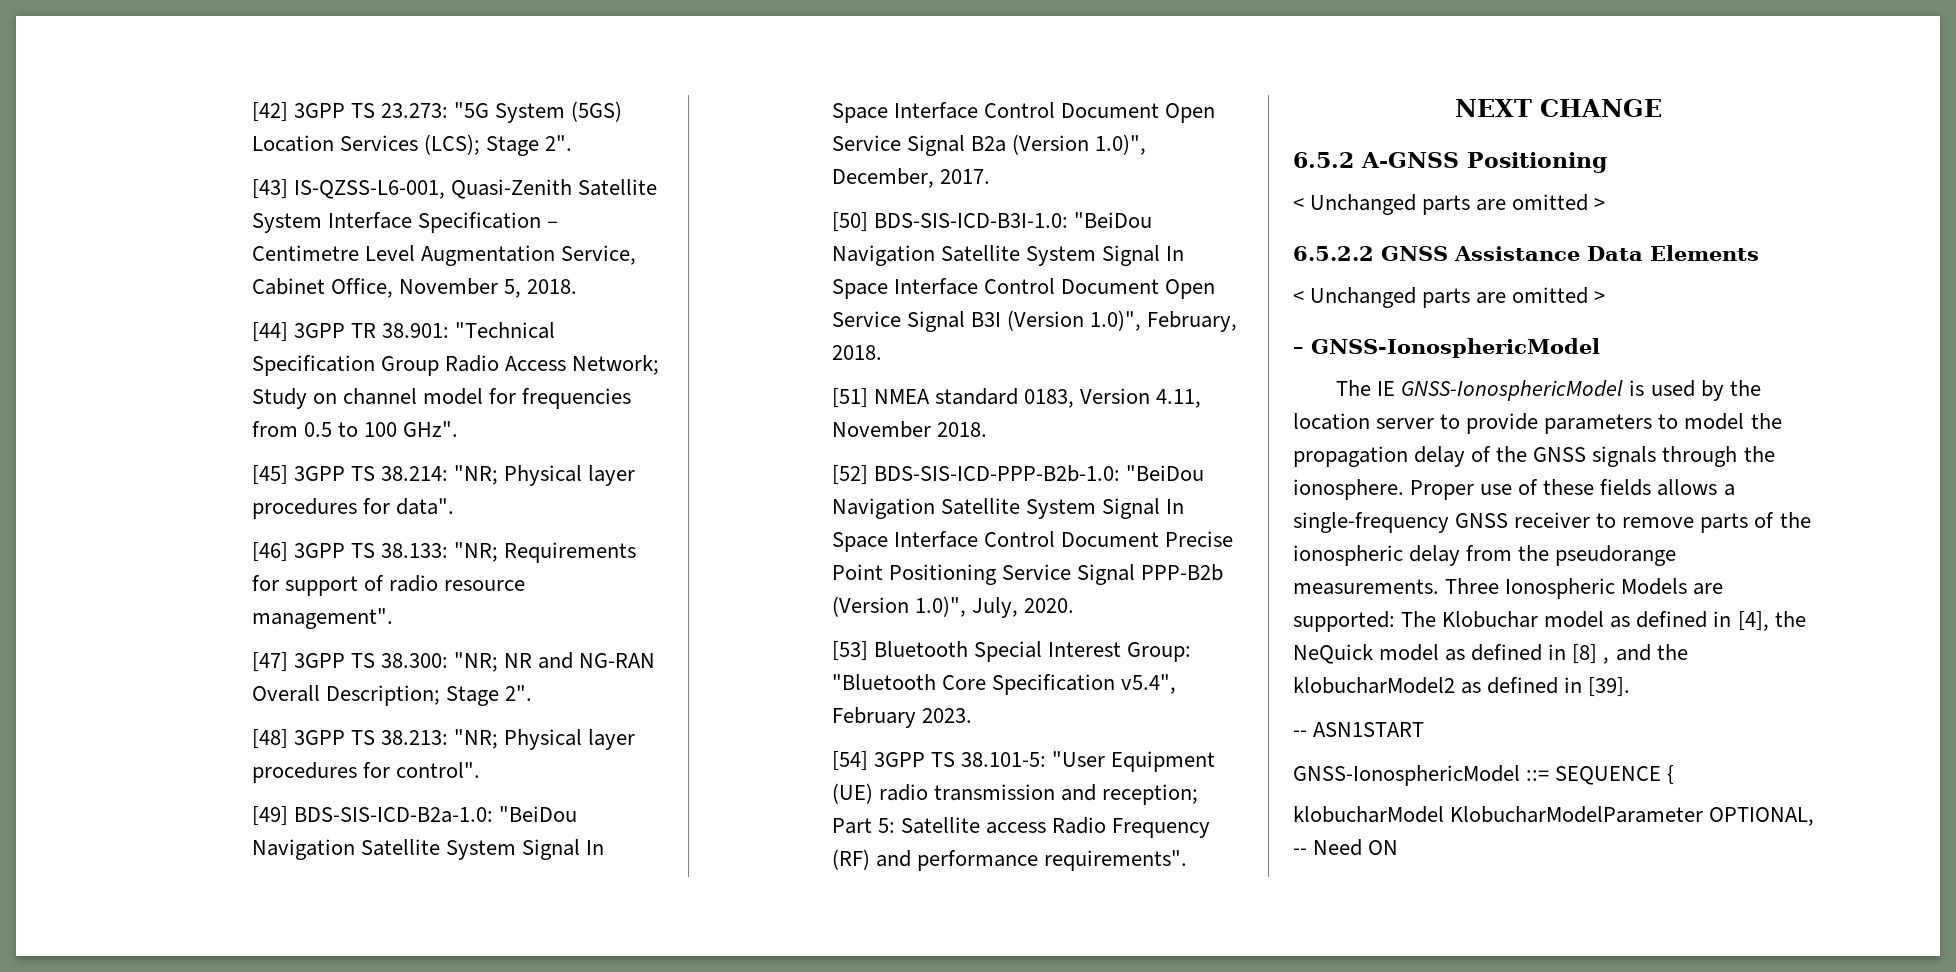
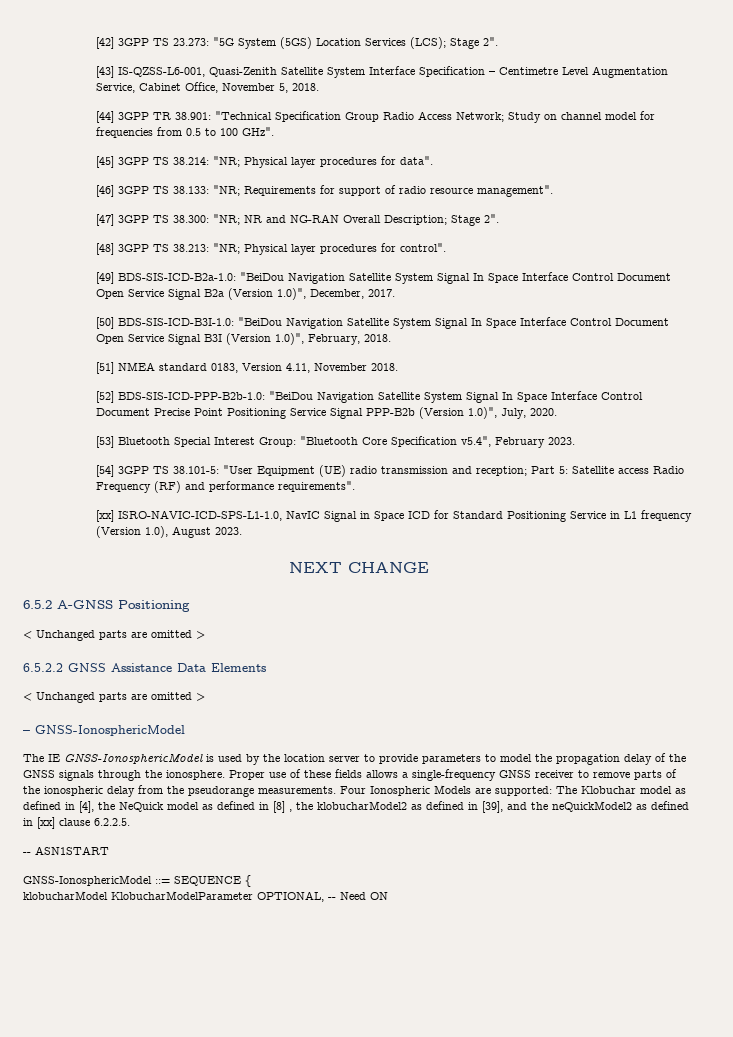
+ [xx] ISRO-NAVIC-ICD-SPS-L1-1.0, NavIC Signal in Space ICD for Standard Positioning Service in L1 frequency (Version 1.0), August 2023.
- Three Ionospheric Models are supported: The Klobuchar model as defined in [4], the NeQuick model as defined in [8] , and the klobucharModel2 as defined in [39].
+ Four Ionospheric Models are supported: The Klobuchar model as defined in [4], the NeQuick model as defined in [8] , the klobucharModel2 as defined in [39], and the neQuickModel2 as defined in [xx] clause 6.2.2.5.

